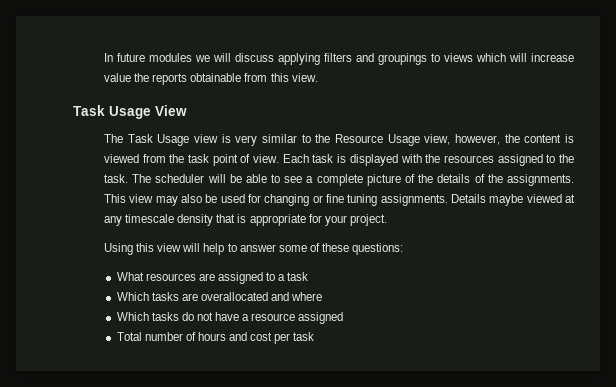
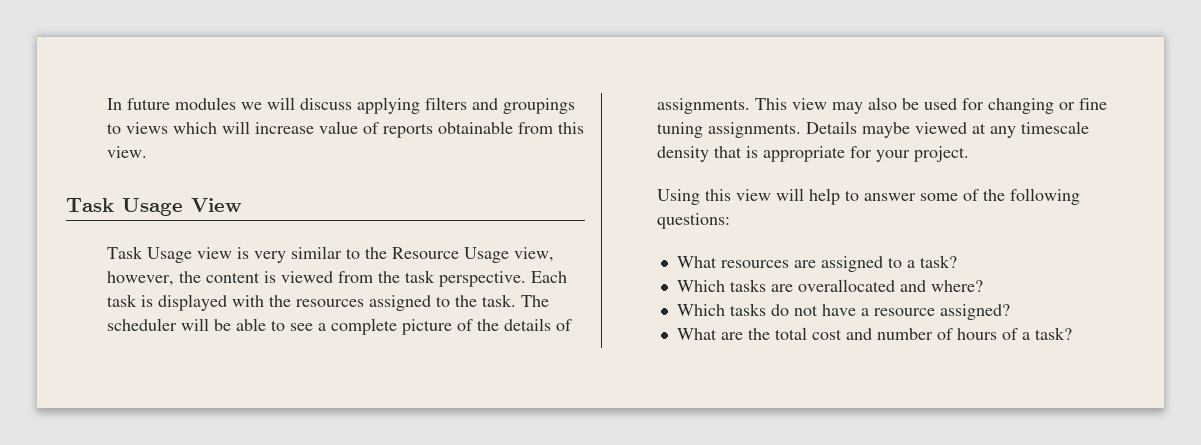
- In future modules we will discuss applying filters and groupings to views which will increase value the reports obtainable from this view.
+ In future modules we will discuss applying filters and groupings to views which will increase value of reports obtainable from this view.
- The Task Usage view is very similar to the Resource Usage view, however, the content is viewed from the task point of view.
+ Task Usage view is very similar to the Resource Usage view, however, the content is viewed from the task perspective.
- The scheduler will be able to see a complete picture of the details of the assignments.
+ The scheduler will be able to see a complete picture of the details of assignments.
- Using this view will help to answer some of these questions:
+ Using this view will help to answer some of the following questions:
- What resources are assigned to a task
+ What resources are assigned to a task?
- Which tasks are overallocated and where
+ Which tasks are overallocated and where?
- Which tasks do not have a resource assigned
- Total number of hours and cost per task
+ Which tasks do not have a resource assigned?
+ What are the total cost and number of hours of a task?

